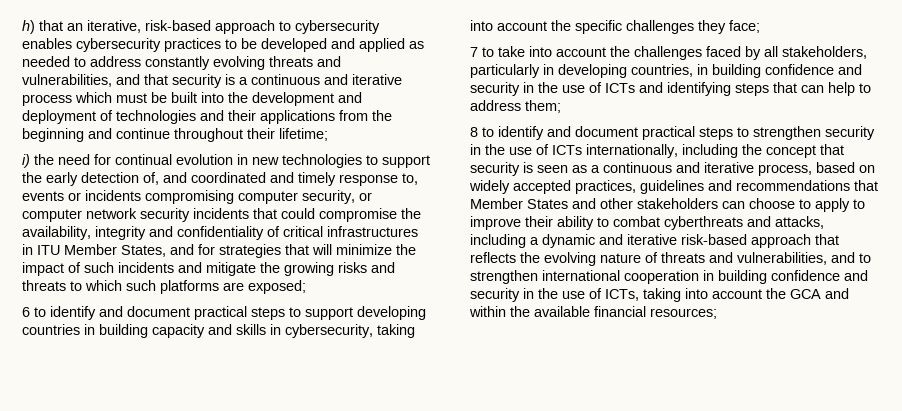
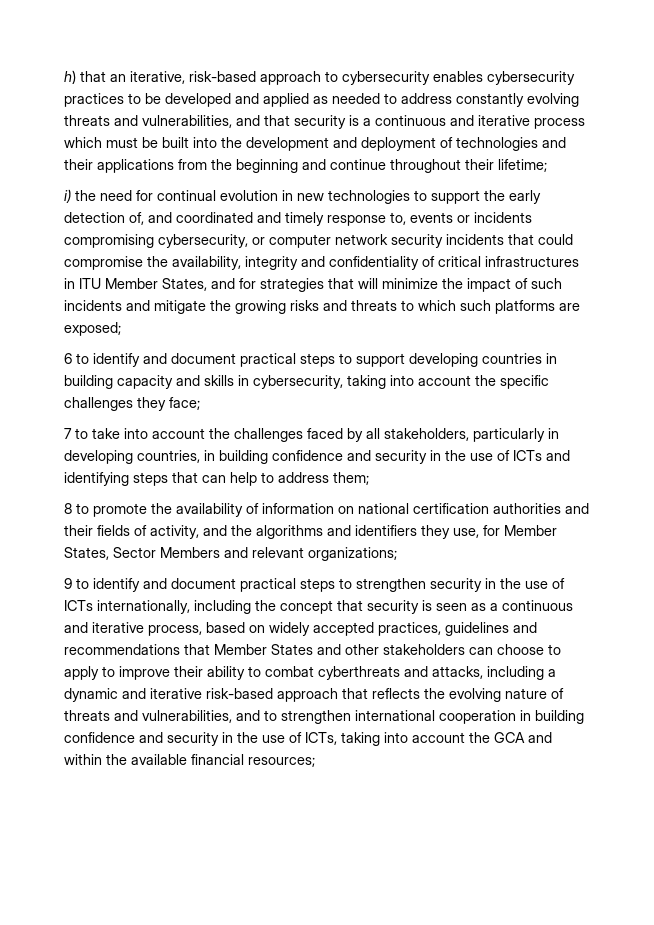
- i) the need for continual evolution in new technologies to support the early detection of, and coordinated and timely response to, events or incidents compromising computer security, or computer network security incidents that could compromise the availability, integrity and confidentiality of critical infrastructures in ITU Member States, and for strategies that will minimize the impact of such incidents and mitigate the growing risks and threats to which such platforms are exposed;
+ i) the need for continual evolution in new technologies to support the early detection of, and coordinated and timely response to, events or incidents compromising cybersecurity, or computer network security incidents that could compromise the availability, integrity and confidentiality of critical infrastructures in ITU Member States, and for strategies that will minimize the impact of such incidents and mitigate the growing risks and threats to which such platforms are exposed;
- 8 to identify and document practical steps to strengthen security in the use of ICTs internationally, including the concept that security is seen as a continuous and iterative process, based on widely accepted practices, guidelines and recommendations that Member States and other stakeholders can choose to apply to improve their ability to combat cyberthreats and attacks, including a dynamic and iterative risk-based approach that reflects the evolving nature of threats and vulnerabilities, and to strengthen international cooperation in building confidence and security in the use of ICTs, taking into account the GCA and within the available financial resources;
+ 8 to promote the availability of information on national certification authorities and their fields of activity, and the algorithms and identifiers they use, for Member States, Sector Members and relevant organizations;
+ 9 to identify and document practical steps to strengthen security in the use of ICTs internationally, including the concept that security is seen as a continuous and iterative process, based on widely accepted practices, guidelines and recommendations that Member States and other stakeholders can choose to apply to improve their ability to combat cyberthreats and attacks, including a dynamic and iterative risk-based approach that reflects the evolving nature of threats and vulnerabilities, and to strengthen international cooperation in building confidence and security in the use of ICTs, taking into account the GCA and within the available financial resources;

